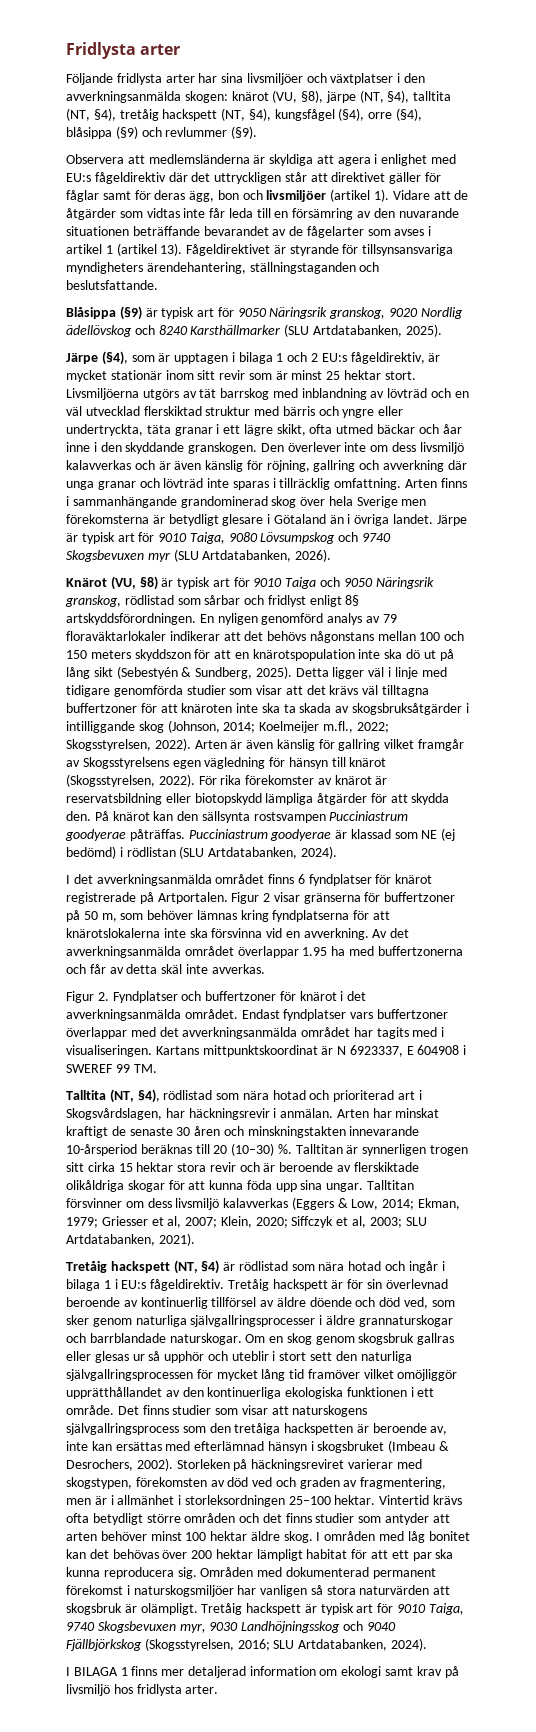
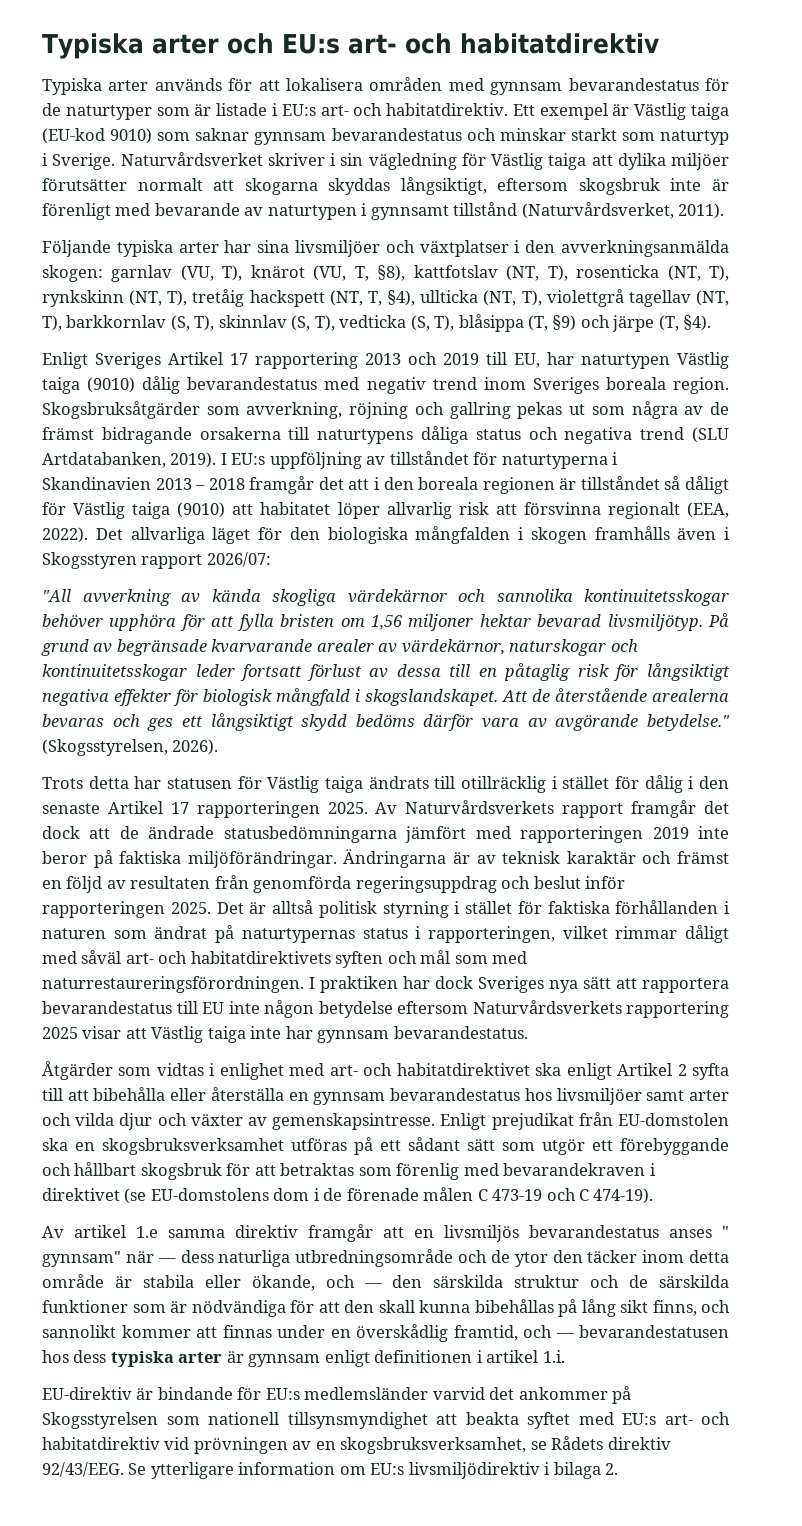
- Fridlysta arter
+ Typiska arter och EU:s art- och habitatdirektiv
+ Typiska arter används för att lokalisera områden med gynnsam bevarandestatus för de naturtyper som är listade i EU:s art- och habitatdirektiv. Ett exempel är Västlig taiga (EU-kod 9010) som saknar gynnsam bevarandestatus och minskar starkt som naturtyp i Sverige. Naturvårdsverket skriver i sin vägledning för Västlig taiga att dylika miljöer förutsätter normalt att skogarna skyddas långsiktigt, eftersom skogsbruk inte är förenligt med bevarande av naturtypen i gynnsamt tillstånd (Naturvårdsverket, 2011).
- Följande fridlysta arter har sina livsmiljöer och växtplatser i den avverkningsanmälda skogen: knärot (VU, §8), järpe (NT, §4), talltita (NT, §4), tretåig hackspett (NT, §4), kungsfågel (§4), orre (§4), blåsippa (§9) och revlummer (§9).
- Observera att medlemsländerna är skyldiga att agera i enlighet med EU:s fågeldirektiv där det uttryckligen står att direktivet gäller för fåglar samt för deras ägg, bon och livsmiljöer (artikel 1). Vidare att de åtgärder som vidtas inte får leda till en försämring av den nuvarande situationen beträffande bevarandet av de fågelarter som avses i artikel 1 (artikel 13). Fågeldirektivet är styrande för tillsynsansvariga myndigheters ärendehantering, ställningstaganden och beslutsfattande.
- Blåsippa (§9) är typisk art för 9050 Näringsrik granskog, 9020 Nordlig ädellövskog och 8240 Karsthällmarker (SLU Artdatabanken, 2025).
- Järpe (§4), som är upptagen i bilaga 1 och 2 EU:s fågeldirektiv, är mycket stationär inom sitt revir som är minst 25 hektar stort. Livsmiljöerna utgörs av tät barrskog med inblandning av lövträd och en väl utvecklad flerskiktad struktur med bärris och yngre eller undertryckta, täta granar i ett lägre skikt, ofta utmed bäckar och åar inne i den skyddande granskogen. Den överlever inte om dess livsmiljö kalavverkas och är även känslig för röjning, gallring och avverkning där unga granar och lövträd inte sparas i tillräcklig omfattning. Arten finns i sammanhängande grandominerad skog över hela Sverige men förekomsterna är betydligt glesare i Götaland än i övriga landet. Järpe är typisk art för 9010 Taiga, 9080 Lövsumpskog och 9740 Skogsbevuxen myr (SLU Artdatabanken, 2026).
- Knärot (VU, §8) är typisk art för 9010 Taiga och 9050 Näringsrik granskog, rödlistad som sårbar och fridlyst enligt 8§ artskyddsförordningen. En nyligen genomförd analys av 79 floraväktarlokaler indikerar att det behövs någonstans mellan 100 och 150 meters skyddszon för att en knärotspopulation inte ska dö ut på lång sikt (Sebestyén & Sundberg, 2025). Detta ligger väl i linje med tidigare genomförda studier som visar att det krävs väl tilltagna buffertzoner för att knäroten inte ska ta skada av skogsbruksåtgärder i intilliggande skog (Johnson, 2014; Koelmeijer m.fl., 2022; Skogsstyrelsen, 2022). Arten är även känslig för gallring vilket framgår av Skogsstyrelsens egen vägledning för hänsyn till knärot (Skogsstyrelsen, 2022). För rika förekomster av knärot är reservatsbildning eller biotopskydd lämpliga åtgärder för att skydda den. På knärot kan den sällsynta rostsvampen Pucciniastrum goodyerae påträffas. Pucciniastrum goodyerae är klassad som NE (ej bedömd) i rödlistan (SLU Artdatabanken, 2024).
- I det avverkningsanmälda området finns 6 fyndplatser för knärot registrerade på Artportalen. Figur 2 visar gränserna för buffertzoner på 50 m, som behöver lämnas kring fyndplatserna för att knärotslokalerna inte ska försvinna vid en avverkning. Av det avverkningsanmälda området överlappar 1.95 ha med buffertzonerna och får av detta skäl inte avverkas.
- Figur 2. Fyndplatser och buffertzoner för knärot i det avverkningsanmälda området. Endast fyndplatser vars buffertzoner överlappar med det avverkningsanmälda området har tagits med i visualiseringen. Kartans mittpunktskoordinat är N 6923337, E 604908 i SWEREF 99 TM.
- Talltita (NT, §4), rödlistad som nära hotad och prioriterad art i Skogsvårdslagen, har häckningsrevir i anmälan. Arten har minskat kraftigt de senaste 30 åren och minskningstakten innevarande 10-årsperiod beräknas till 20 (10–30) %. Talltitan är synnerligen trogen sitt cirka 15 hektar stora revir och är beroende av flerskiktade olikåldriga skogar för att kunna föda upp sina ungar. Talltitan försvinner om dess livsmiljö kalavverkas (Eggers & Low, 2014; Ekman, 1979; Griesser et al, 2007; Klein, 2020; Siffczyk et al, 2003; SLU Artdatabanken, 2021).
- Tretåig hackspett (NT, §4) är rödlistad som nära hotad och ingår i bilaga 1 i EU:s fågeldirektiv. Tretåig hackspett är för sin överlevnad beroende av kontinuerlig tillförsel av äldre döende och död ved, som sker genom naturliga självgallringsprocesser i äldre grannaturskogar och barrblandade naturskogar. Om en skog genom skogsbruk gallras eller glesas ur så upphör och uteblir i stort sett den naturliga självgallringsprocessen för mycket lång tid framöver vilket omöjliggör upprätthållandet av den kontinuerliga ekologiska funktionen i ett område. Det finns studier som visar att naturskogens självgallringsprocess som den tretåiga hackspetten är beroende av, inte kan ersättas med efterlämnad hänsyn i skogsbruket (Imbeau & Desrochers, 2002). Storleken på häckningsreviret varierar med skogstypen, förekomsten av död ved och graden av fragmentering, men är i allmänhet i storleksordningen 25–100 hektar. Vintertid krävs ofta betydligt större områden och det finns studier som antyder att arten behöver minst 100 hektar äldre skog. I områden med låg bonitet kan det behövas över 200 hektar lämpligt habitat för att ett par ska kunna reproducera sig. Områden med dokumenterad permanent förekomst i naturskogsmiljöer har vanligen så stora naturvärden att skogsbruk är olämpligt. Tretåig hackspett är typisk art för 9010 Taiga, 9740 Skogsbevuxen myr, 9030 Landhöjningsskog och 9040 Fjällbjörkskog (Skogsstyrelsen, 2016; SLU Artdatabanken, 2024).
- I BILAGA 1 finns mer detaljerad information om ekologi samt krav på livsmiljö hos fridlysta arter.
+ Följande typiska arter har sina livsmiljöer och växtplatser i den avverkningsanmälda skogen: garnlav (VU, T), knärot (VU, T, §8), kattfotslav (NT, T), rosenticka (NT, T), rynkskinn (NT, T), tretåig hackspett (NT, T, §4), ullticka (NT, T), violettgrå tagellav (NT, T), barkkornlav (S, T), skinnlav (S, T), vedticka (S, T), blåsippa (T, §9) och järpe (T, §4).
+ Enligt Sveriges Artikel 17 rapportering 2013 och 2019 till EU, har naturtypen Västlig taiga (9010) dålig bevarandestatus med negativ trend inom Sveriges boreala region. Skogsbruksåtgärder som avverkning, röjning och gallring pekas ut som några av de främst bidragande orsakerna till naturtypens dåliga status och negativa trend (SLU Artdatabanken, 2019). I EU:s uppföljning av tillståndet för naturtyperna i Skandinavien 2013 – 2018 framgår det att i den boreala regionen är tillståndet så dåligt för Västlig taiga (9010) att habitatet löper allvarlig risk att försvinna regionalt (EEA, 2022). Det allvarliga läget för den biologiska mångfalden i skogen framhålls även i Skogsstyren rapport 2026/07:
+ "All avverkning av kända skogliga värdekärnor och sannolika kontinuitetsskogar behöver upphöra för att fylla bristen om 1,56 miljoner hektar bevarad livsmiljötyp. På grund av begränsade kvarvarande arealer av värdekärnor, naturskogar och kontinuitetsskogar leder fortsatt förlust av dessa till en påtaglig risk för långsiktigt negativa effekter för biologisk mångfald i skogslandskapet. Att de återstående arealerna bevaras och ges ett långsiktigt skydd bedöms därför vara av avgörande betydelse." (Skogsstyrelsen, 2026).
+ Trots detta har statusen för Västlig taiga ändrats till otillräcklig i stället för dålig i den senaste Artikel 17 rapporteringen 2025. Av Naturvårdsverkets rapport framgår det dock att de ändrade statusbedömningarna jämfört med rapporteringen 2019 inte beror på faktiska miljöförändringar. Ändringarna är av teknisk karaktär och främst en följd av resultaten från genomförda regeringsuppdrag och beslut inför rapporteringen 2025. Det är alltså politisk styrning i stället för faktiska förhållanden i naturen som ändrat på naturtypernas status i rapporteringen, vilket rimmar dåligt med såväl art- och habitatdirektivets syften och mål som med naturrestaureringsförordningen. I praktiken har dock Sveriges nya sätt att rapportera bevarandestatus till EU inte någon betydelse eftersom Naturvårdsverkets rapportering 2025 visar att Västlig taiga inte har gynnsam bevarandestatus.
+ Åtgärder som vidtas i enlighet med art- och habitatdirektivet ska enligt Artikel 2 syfta till att bibehålla eller återställa en gynnsam bevarandestatus hos livsmiljöer samt arter och vilda djur och växter av gemenskapsintresse. Enligt prejudikat från EU-domstolen ska en skogsbruksverksamhet utföras på ett sådant sätt som utgör ett förebyggande och hållbart skogsbruk för att betraktas som förenlig med bevarandekraven i direktivet (se EU-domstolens dom i de förenade målen C 473-19 och C 474-19).
+ Av artikel 1.e samma direktiv framgår att en livsmiljös bevarandestatus anses " gynnsam" när — dess naturliga utbredningsområde och de ytor den täcker inom detta område är stabila eller ökande, och — den särskilda struktur och de särskilda funktioner som är nödvändiga för att den skall kunna bibehållas på lång sikt finns, och sannolikt kommer att finnas under en överskådlig framtid, och — bevarandestatusen hos dess typiska arter är gynnsam enligt definitionen i artikel 1.i.
+ EU-direktiv är bindande för EU:s medlemsländer varvid det ankommer på Skogsstyrelsen som nationell tillsynsmyndighet att beakta syftet med EU:s art- och habitatdirektiv vid prövningen av en skogsbruksverksamhet, se Rådets direktiv 92/43/EEG. Se ytterligare information om EU:s livsmiljödirektiv i bilaga 2.

